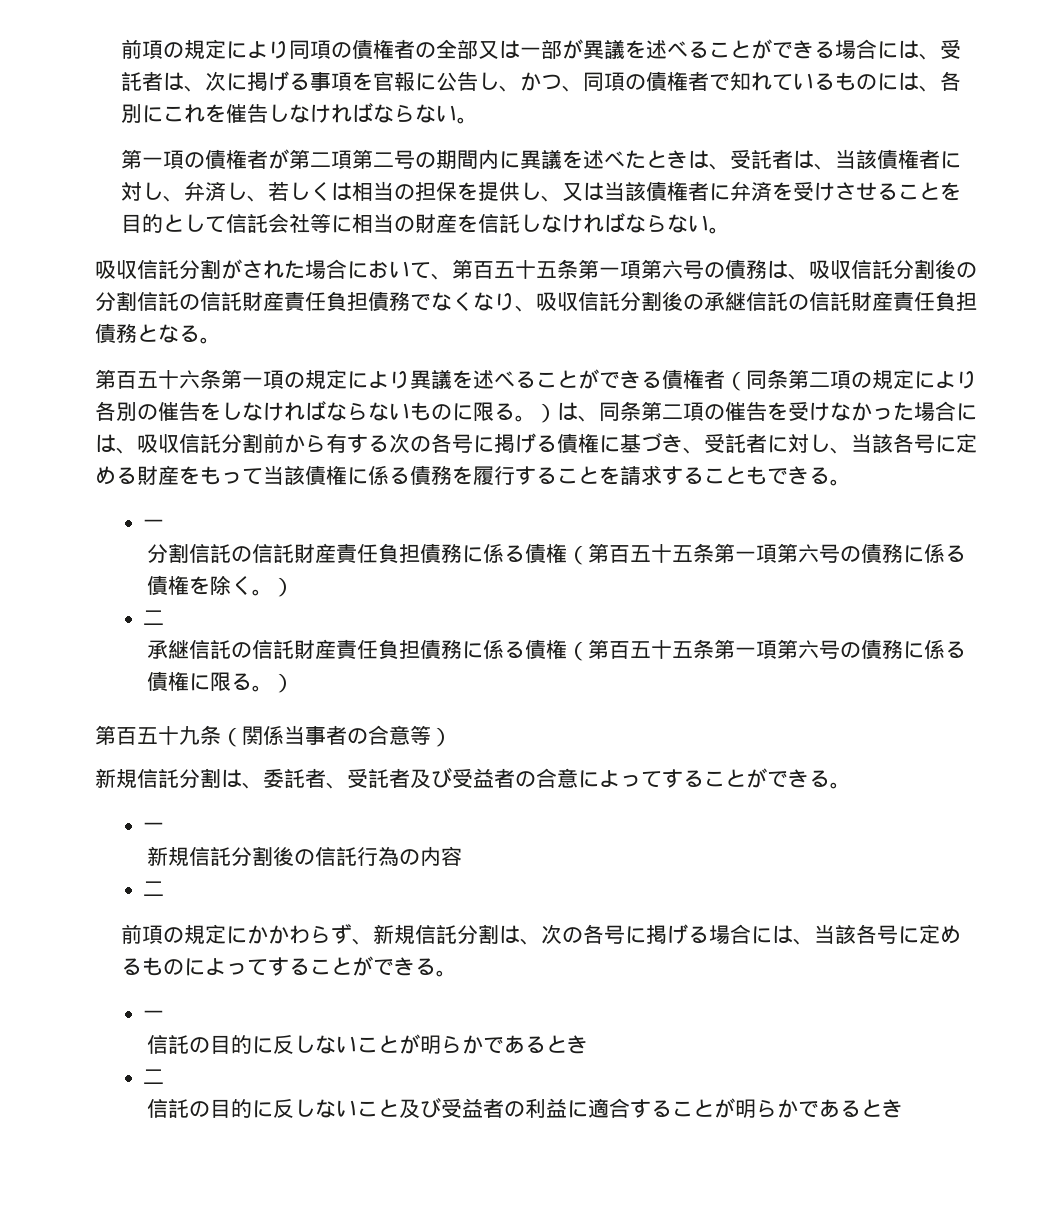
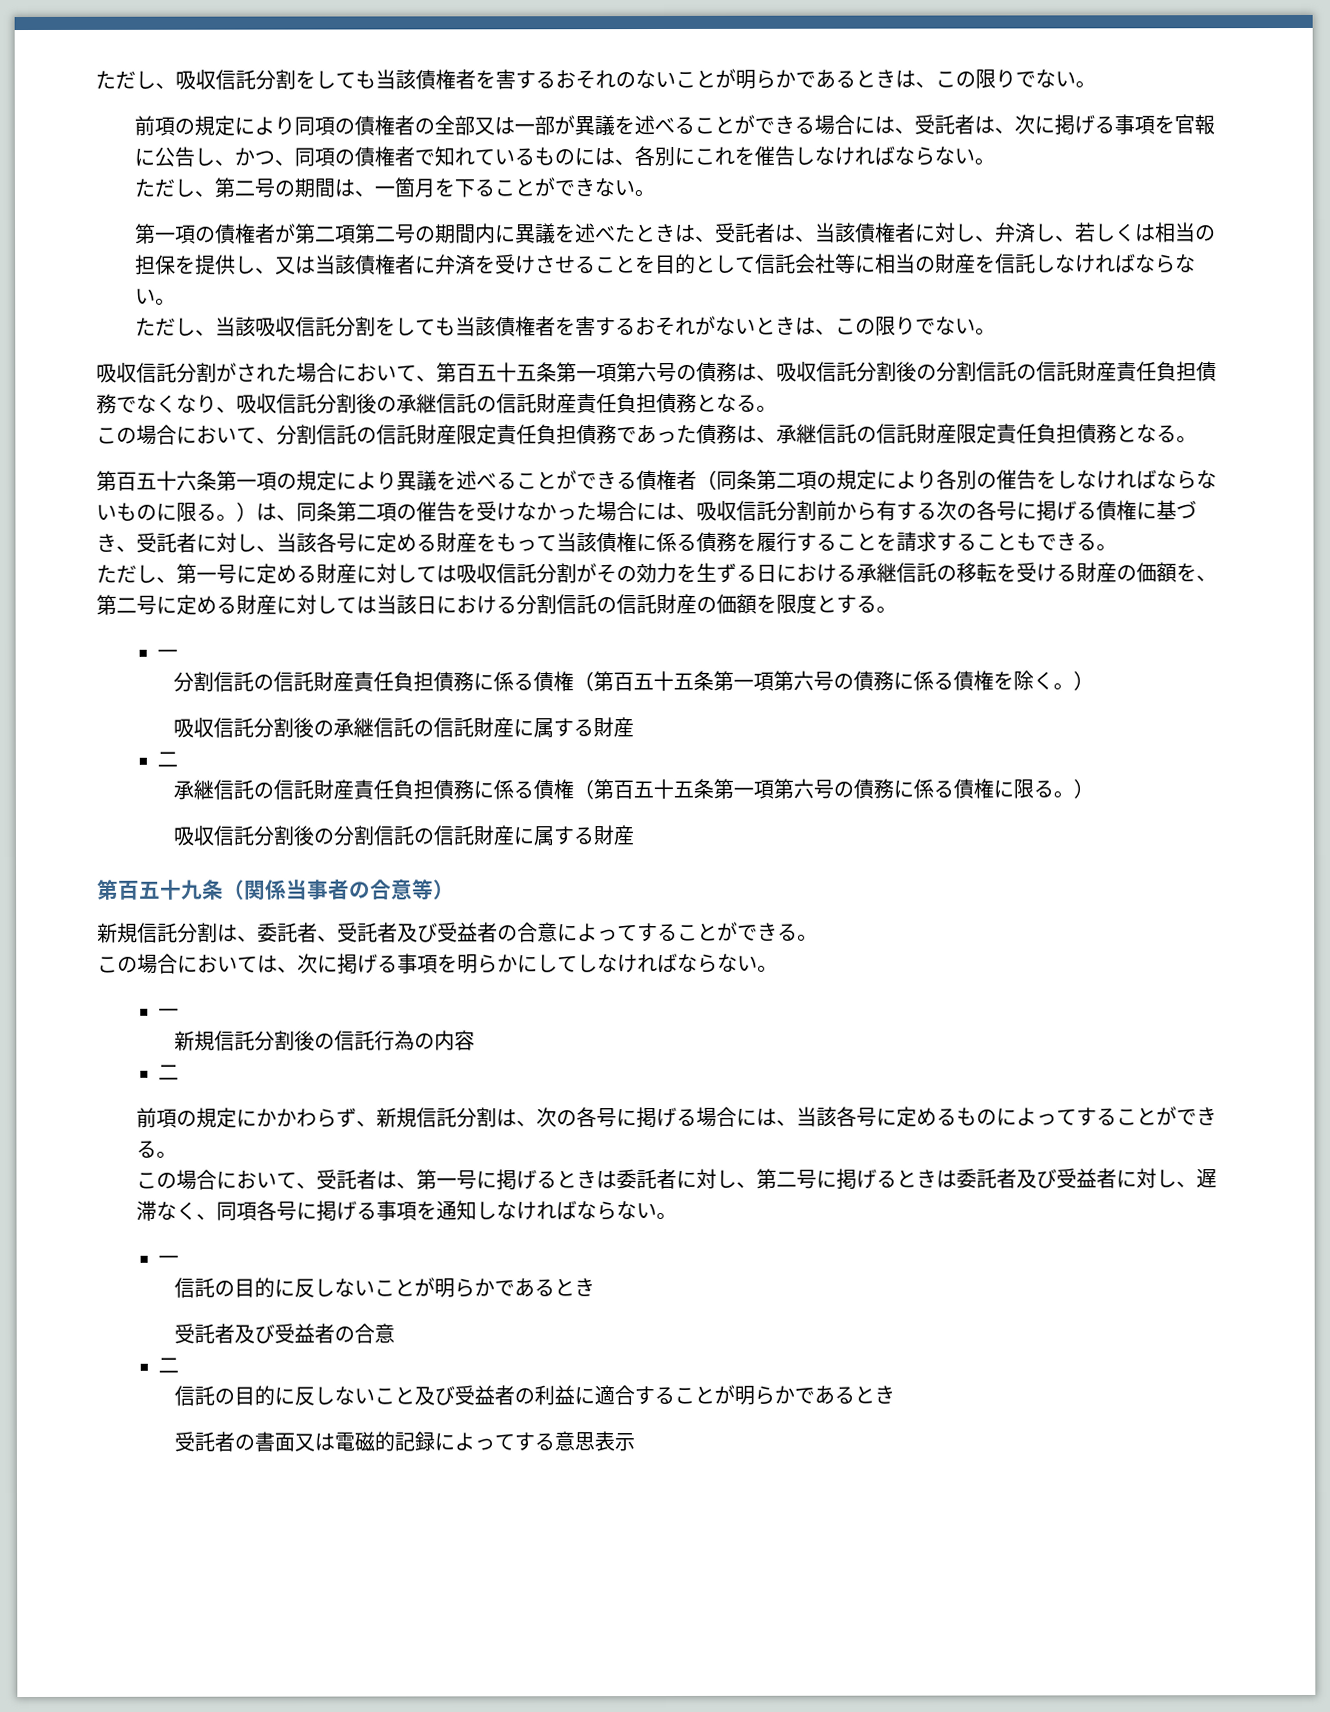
+ ただし、吸収信託分割をしても当該債権者を害するおそれのないことが明らかであるときは、この限りでない。
+ ただし、第二号の期間は、一箇月を下ることができない。
+ ただし、当該吸収信託分割をしても当該債権者を害するおそれがないときは、この限りでない。
+ この場合において、分割信託の信託財産限定責任負担債務であった債務は、承継信託の信託財産限定責任負担債務となる。
+ ただし、第一号に定める財産に対しては吸収信託分割がその効力を生ずる日における承継信託の移転を受ける財産の価額を、第二号に定める財産に対しては当該日における分割信託の信託財産の価額を限度とする。
+ 吸収信託分割後の承継信託の信託財産に属する財産
+ 吸収信託分割後の分割信託の信託財産に属する財産
+ この場合においては、次に掲げる事項を明らかにしてしなければならない。
+ この場合において、受託者は、第一号に掲げるときは委託者に対し、第二号に掲げるときは委託者及び受益者に対し、遅滞なく、同項各号に掲げる事項を通知しなければならない。
  信託の目的に反しないことが明らかであるとき
+ 受託者及び受益者の合意
+ 受託者の書面又は電磁的記録によってする意思表示

